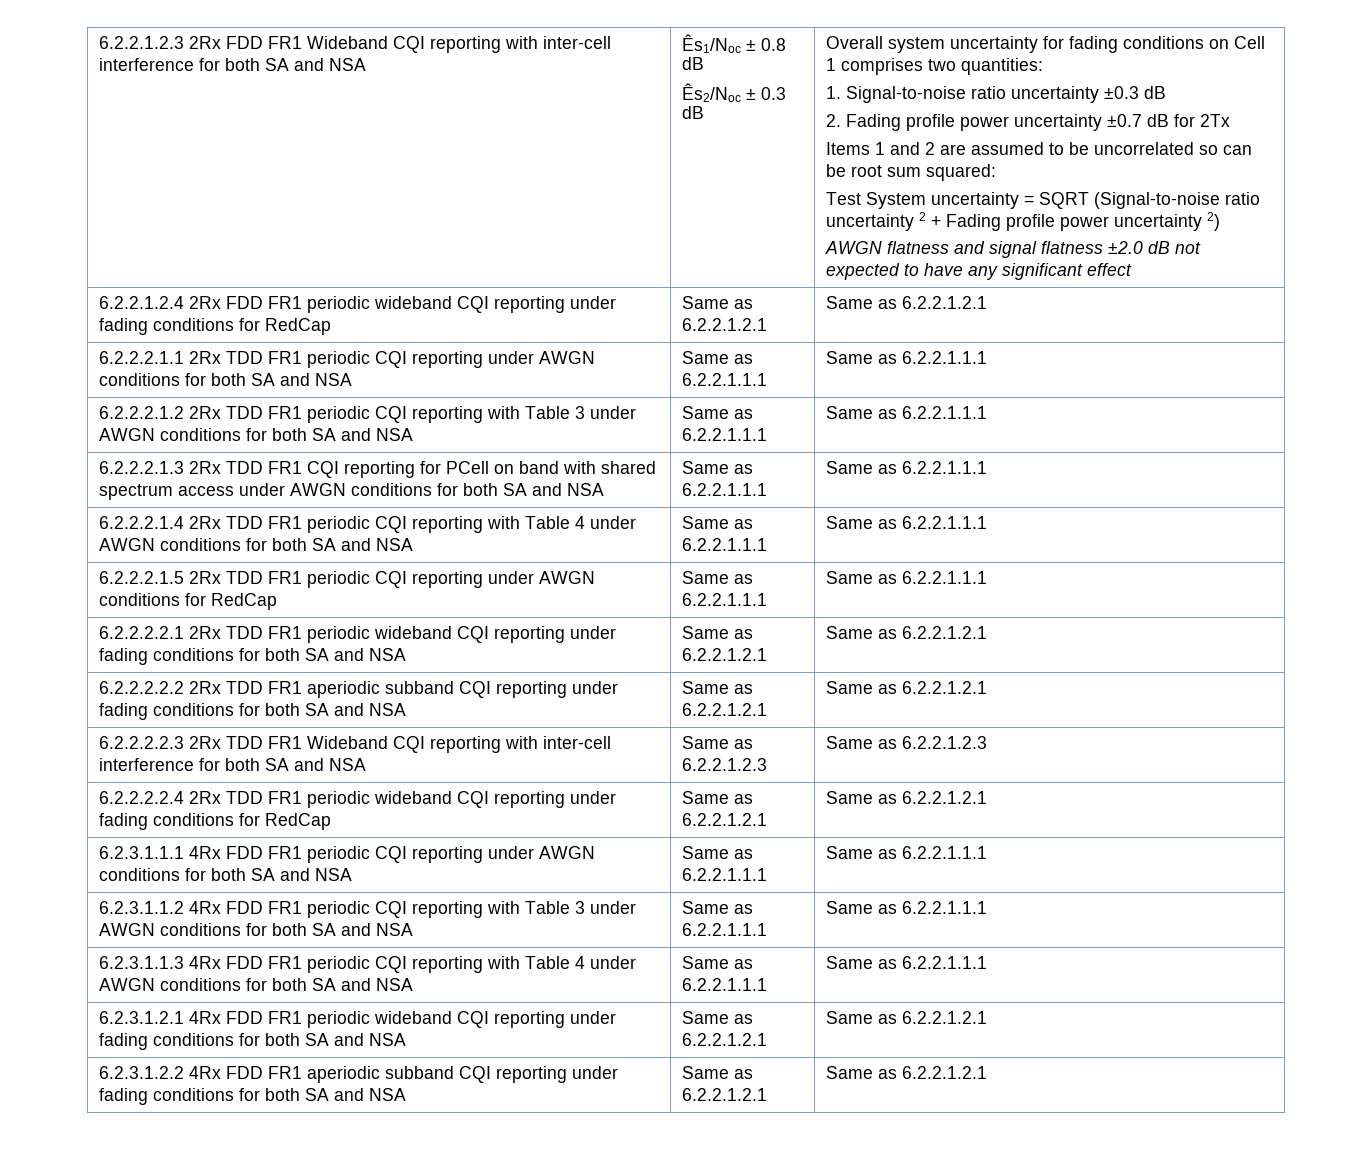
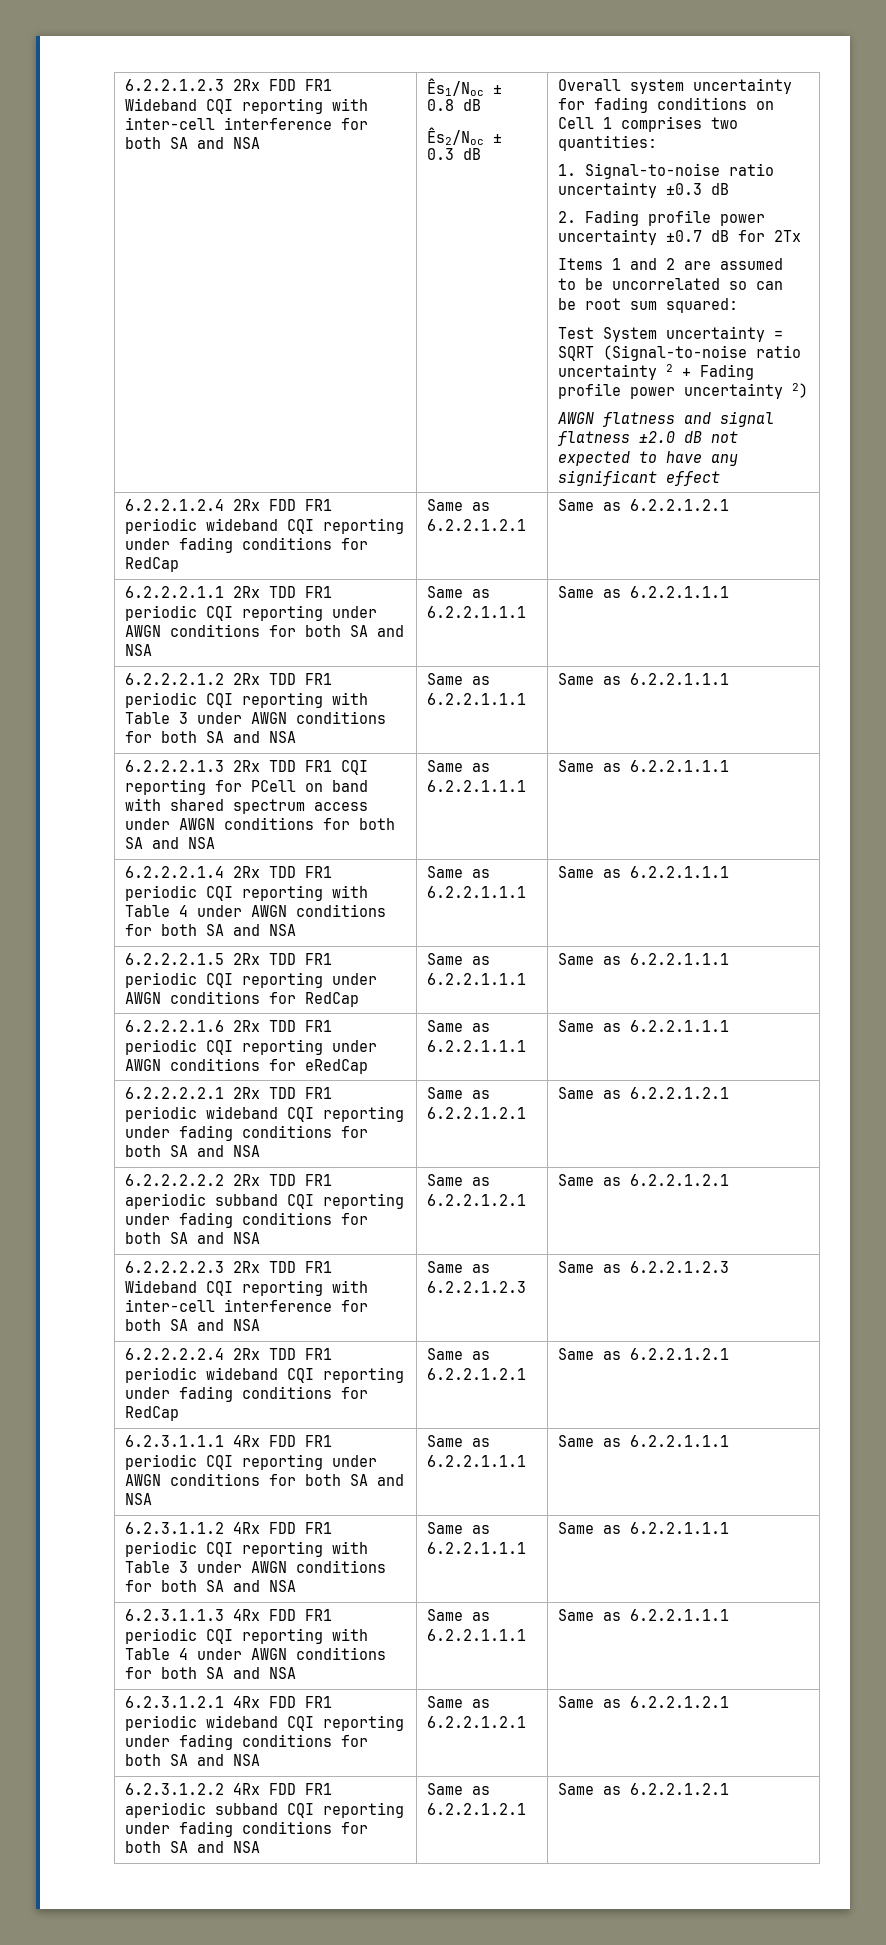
+ 6.2.2.2.1.6 2Rx TDD FR1 periodic CQI reporting under AWGN conditions for eRedCap | Same as 6.2.2.1.1.1 | Same as 6.2.2.1.1.1

